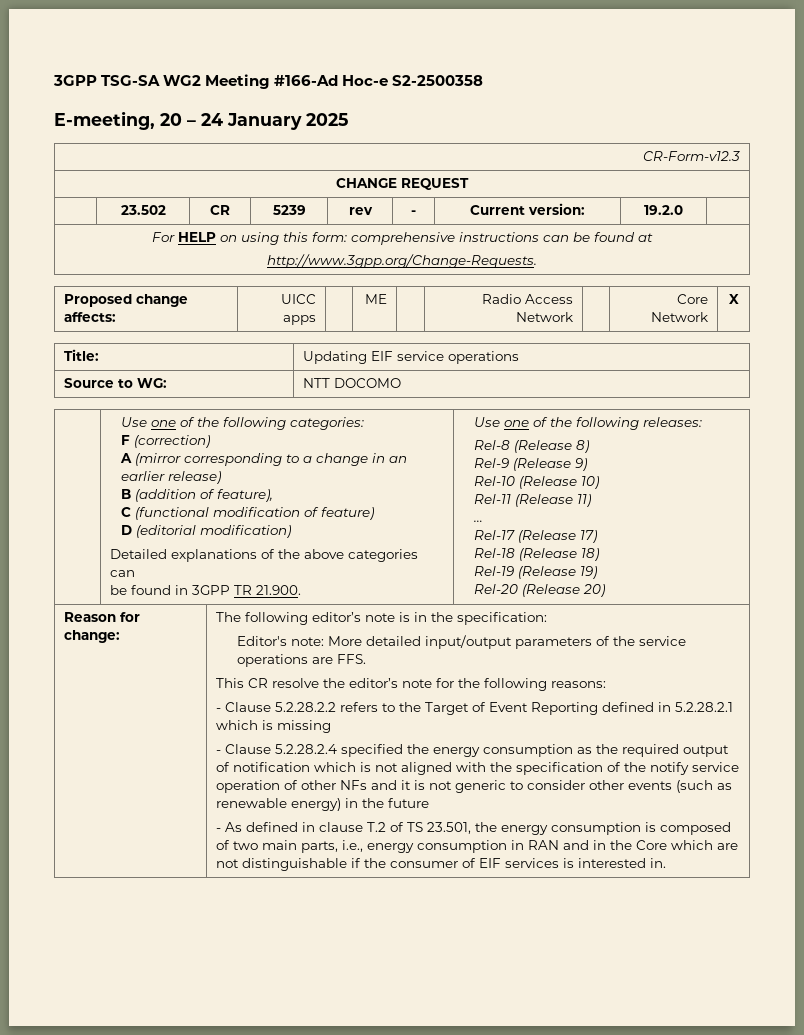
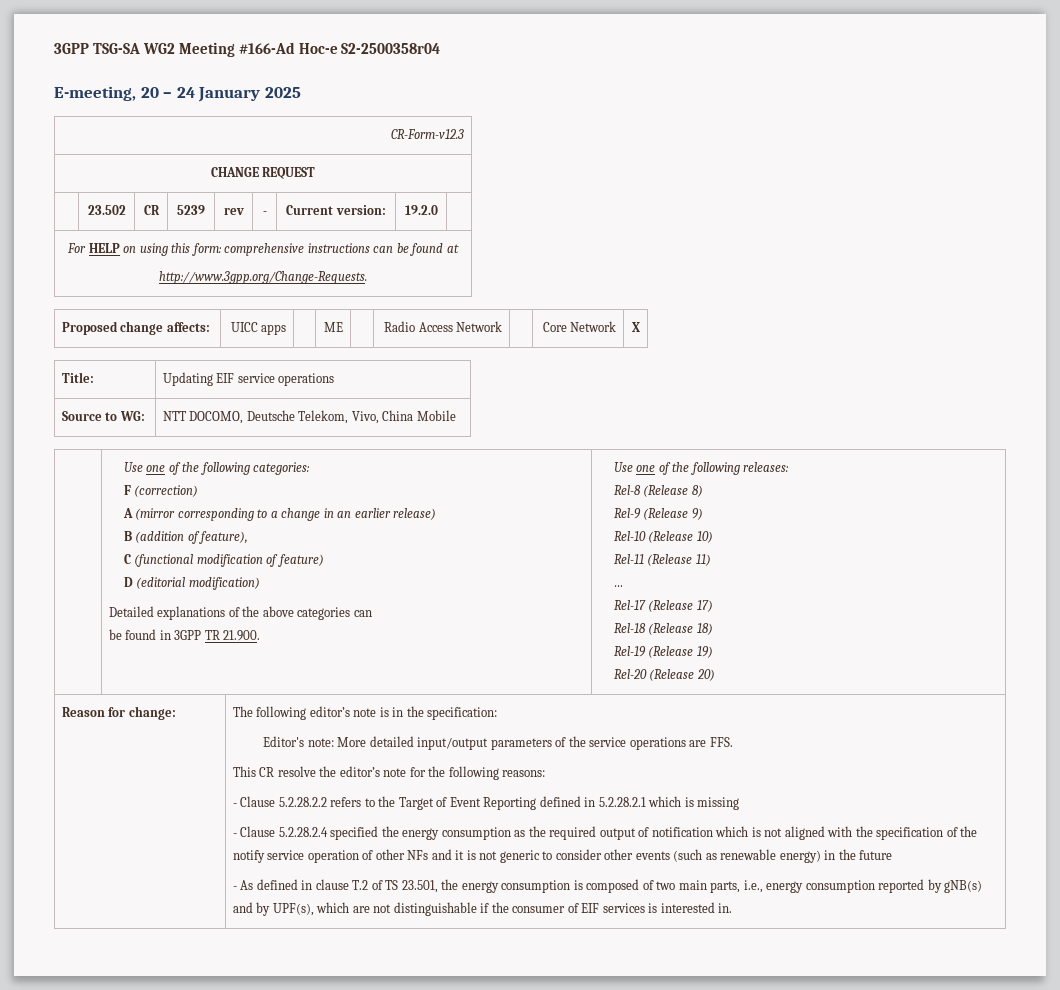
- 3GPP TSG-SA WG2 Meeting #166-Ad Hoc-e S2-2500358
+ 3GPP TSG-SA WG2 Meeting #166-Ad Hoc-e S2-2500358r04
- Source to WG: | NTT DOCOMO
+ Source to WG: | NTT DOCOMO, Deutsche Telekom, Vivo, China Mobile
- - As defined in clause T.2 of TS 23.501, the energy consumption is composed of two main parts, i.e., energy consumption in RAN and in the Core which are not distinguishable if the consumer of EIF services is interested in.
+ - As defined in clause T.2 of TS 23.501, the energy consumption is composed of two main parts, i.e., energy consumption reported by gNB(s) and by UPF(s), which are not distinguishable if the consumer of EIF services is interested in.

